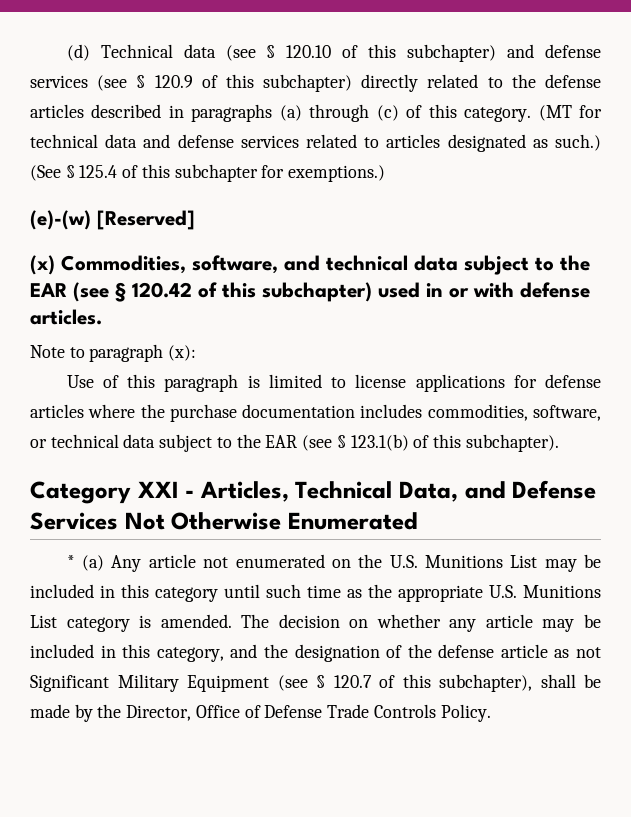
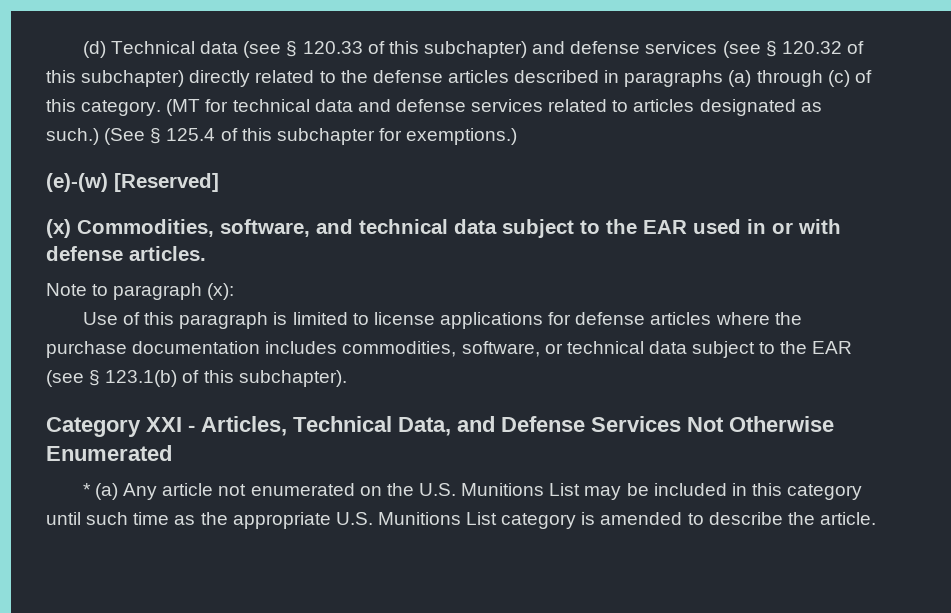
- (d) Technical data (see § 120.10 of this subchapter) and defense services (see § 120.9 of this subchapter) directly related to the defense articles described in paragraphs (a) through (c) of this category.
+ (d) Technical data (see § 120.33 of this subchapter) and defense services (see § 120.32 of this subchapter) directly related to the defense articles described in paragraphs (a) through (c) of this category.
- (x) Commodities, software, and technical data subject to the EAR (see § 120.42 of this subchapter) used in or with defense articles.
+ (x) Commodities, software, and technical data subject to the EAR used in or with defense articles.
- * (a) Any article not enumerated on the U.S. Munitions List may be included in this category until such time as the appropriate U.S. Munitions List category is amended. The decision on whether any article may be included in this category, and the designation of the defense article as not Significant Military Equipment (see § 120.7 of this subchapter), shall be made by the Director, Office of Defense Trade Controls Policy.
+ * (a) Any article not enumerated on the U.S. Munitions List may be included in this category until such time as the appropriate U.S. Munitions List category is amended to describe the article.

